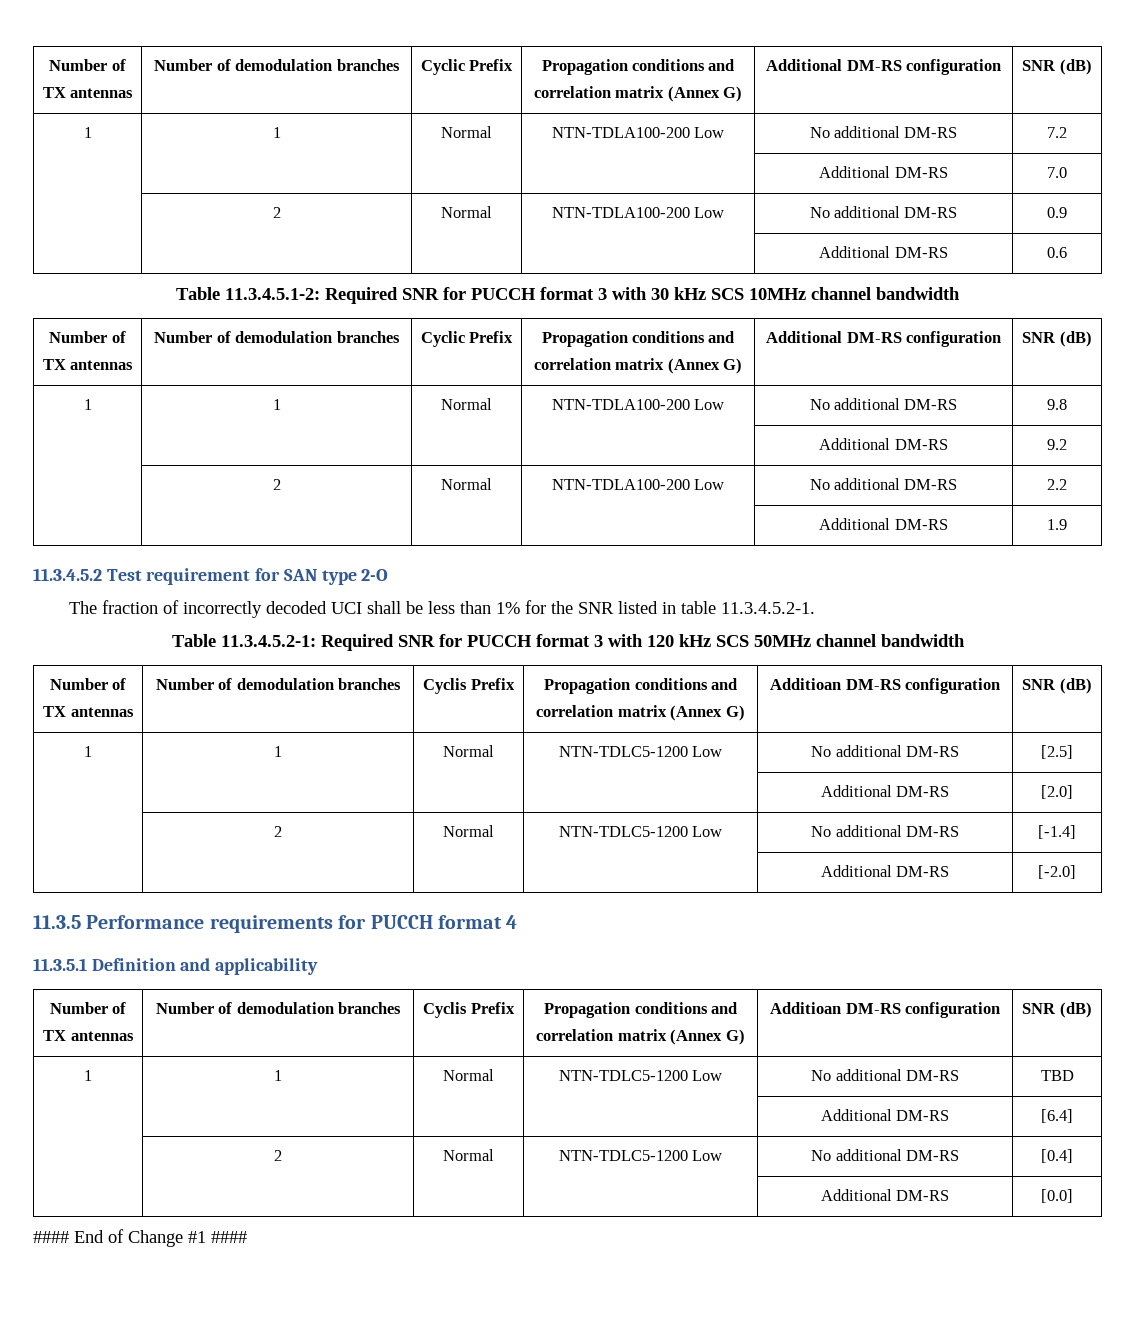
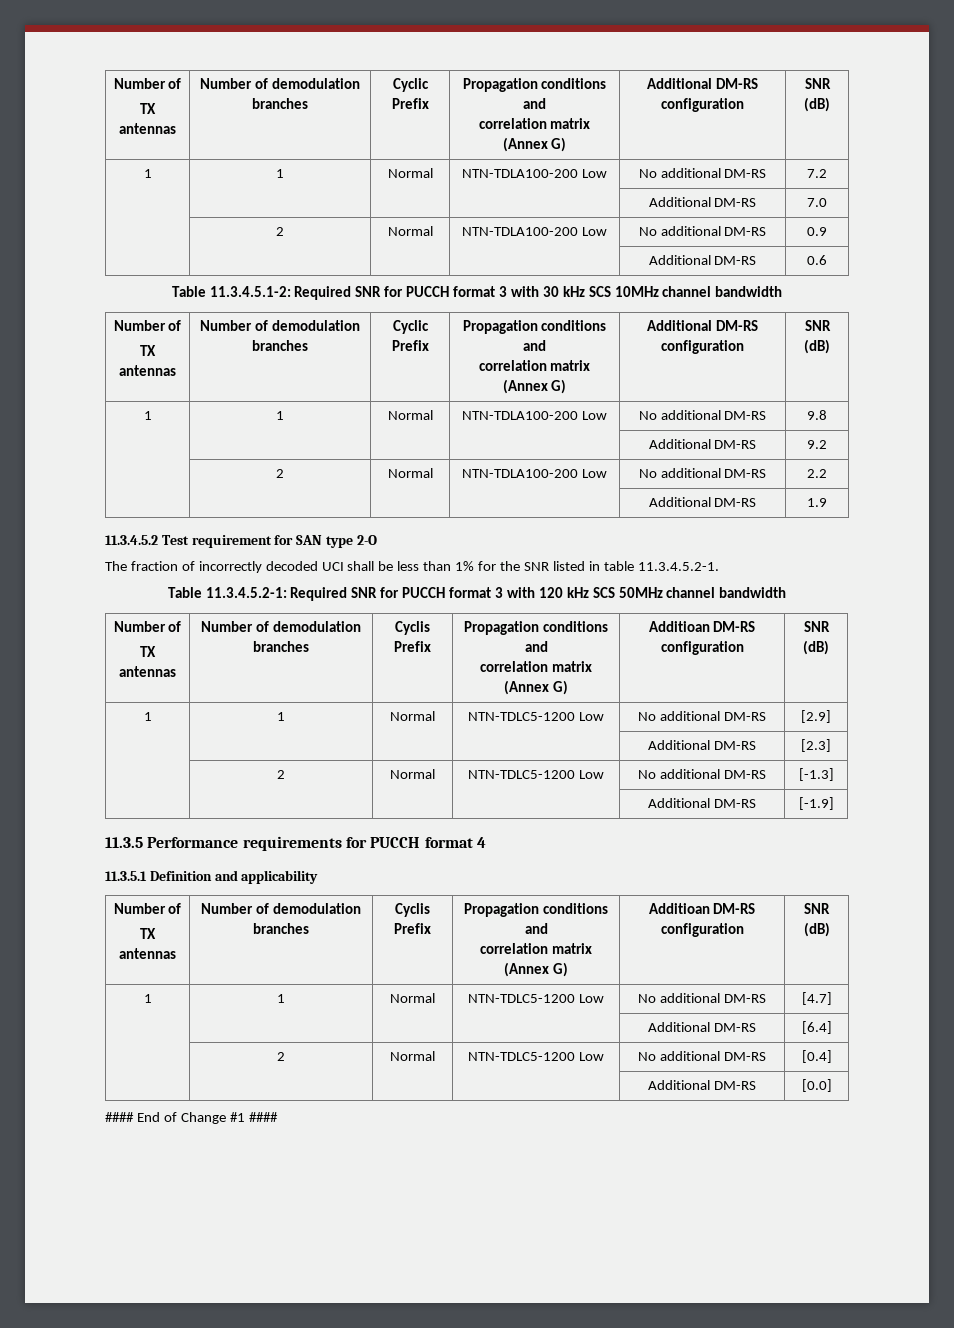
- 1 | 1 | Normal | NTN-TDLC5-1200 Low | No additional DM-RS | [2.5]
- | | | | Additional DM-RS | [2.0]
- | 2 | Normal | NTN-TDLC5-1200 Low | No additional DM-RS | [-1.4]
- | | | | Additional DM-RS | [-2.0]
+ 1 | 1 | Normal | NTN-TDLC5-1200 Low | No additional DM-RS | [2.9]
+ | | | | Additional DM-RS | [2.3]
+ | 2 | Normal | NTN-TDLC5-1200 Low | No additional DM-RS | [-1.3]
+ | | | | Additional DM-RS | [-1.9]
- 1 | 1 | Normal | NTN-TDLC5-1200 Low | No additional DM-RS | TBD
+ 1 | 1 | Normal | NTN-TDLC5-1200 Low | No additional DM-RS | [4.7]

